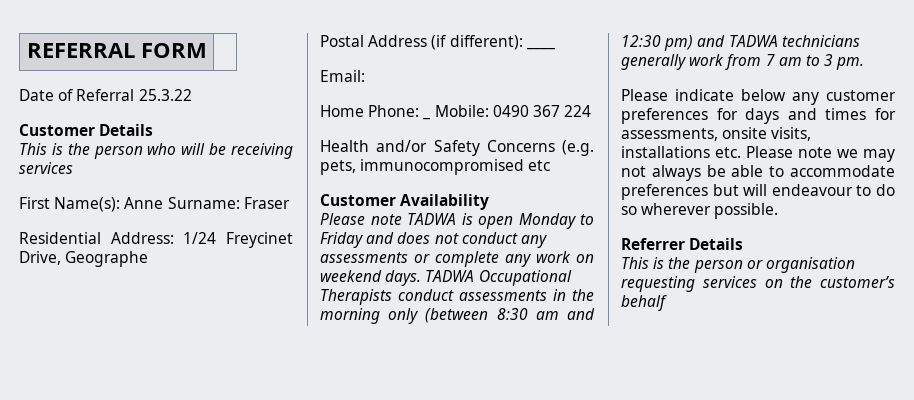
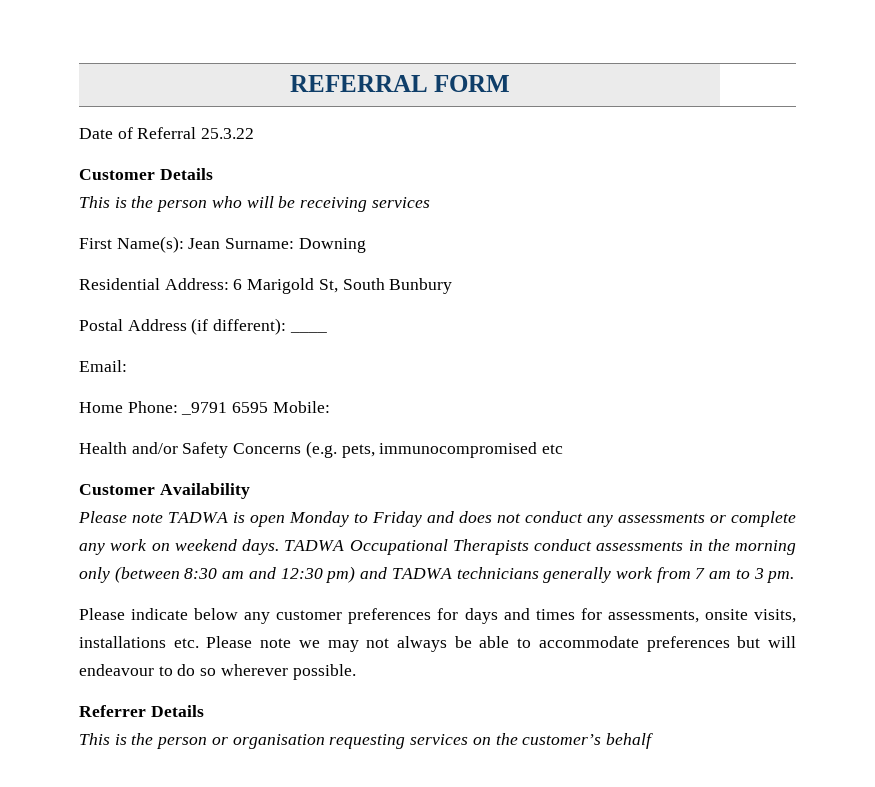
- First Name(s): Anne Surname: Fraser
+ First Name(s): Jean Surname: Downing
- Residential Address: 1/24 Freycinet Drive, Geographe
+ Residential Address: 6 Marigold St, South Bunbury
- Home Phone: _ Mobile: 0490 367 224
+ Home Phone: _9791 6595 Mobile:

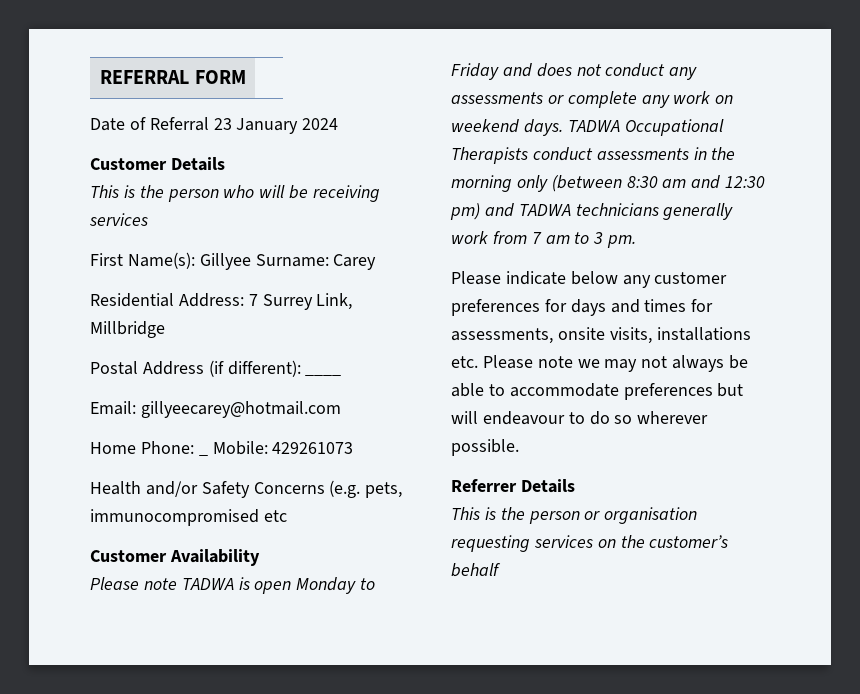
- Date of Referral 25.3.22
+ Date of Referral 23 January 2024
- First Name(s): Jean Surname: Downing
+ First Name(s): Gillyee Surname: Carey
- Residential Address: 6 Marigold St, South Bunbury
+ Residential Address: 7 Surrey Link, Millbridge
- Email:
+ Email: gillyeecarey@hotmail.com
- Home Phone: _9791 6595 Mobile:
+ Home Phone: _ Mobile: 429261073

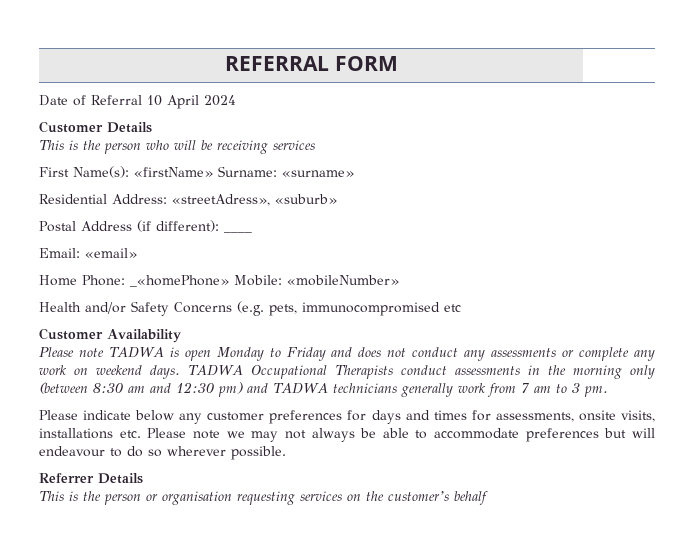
- Date of Referral 23 January 2024
+ Date of Referral 10 April 2024
- First Name(s): Gillyee Surname: Carey
+ First Name(s): «firstName» Surname: «surname»
- Residential Address: 7 Surrey Link, Millbridge
+ Residential Address: «streetAdress», «suburb»
- Email: gillyeecarey@hotmail.com
+ Email: «email»
- Home Phone: _ Mobile: 429261073
+ Home Phone: _«homePhone» Mobile: «mobileNumber»

